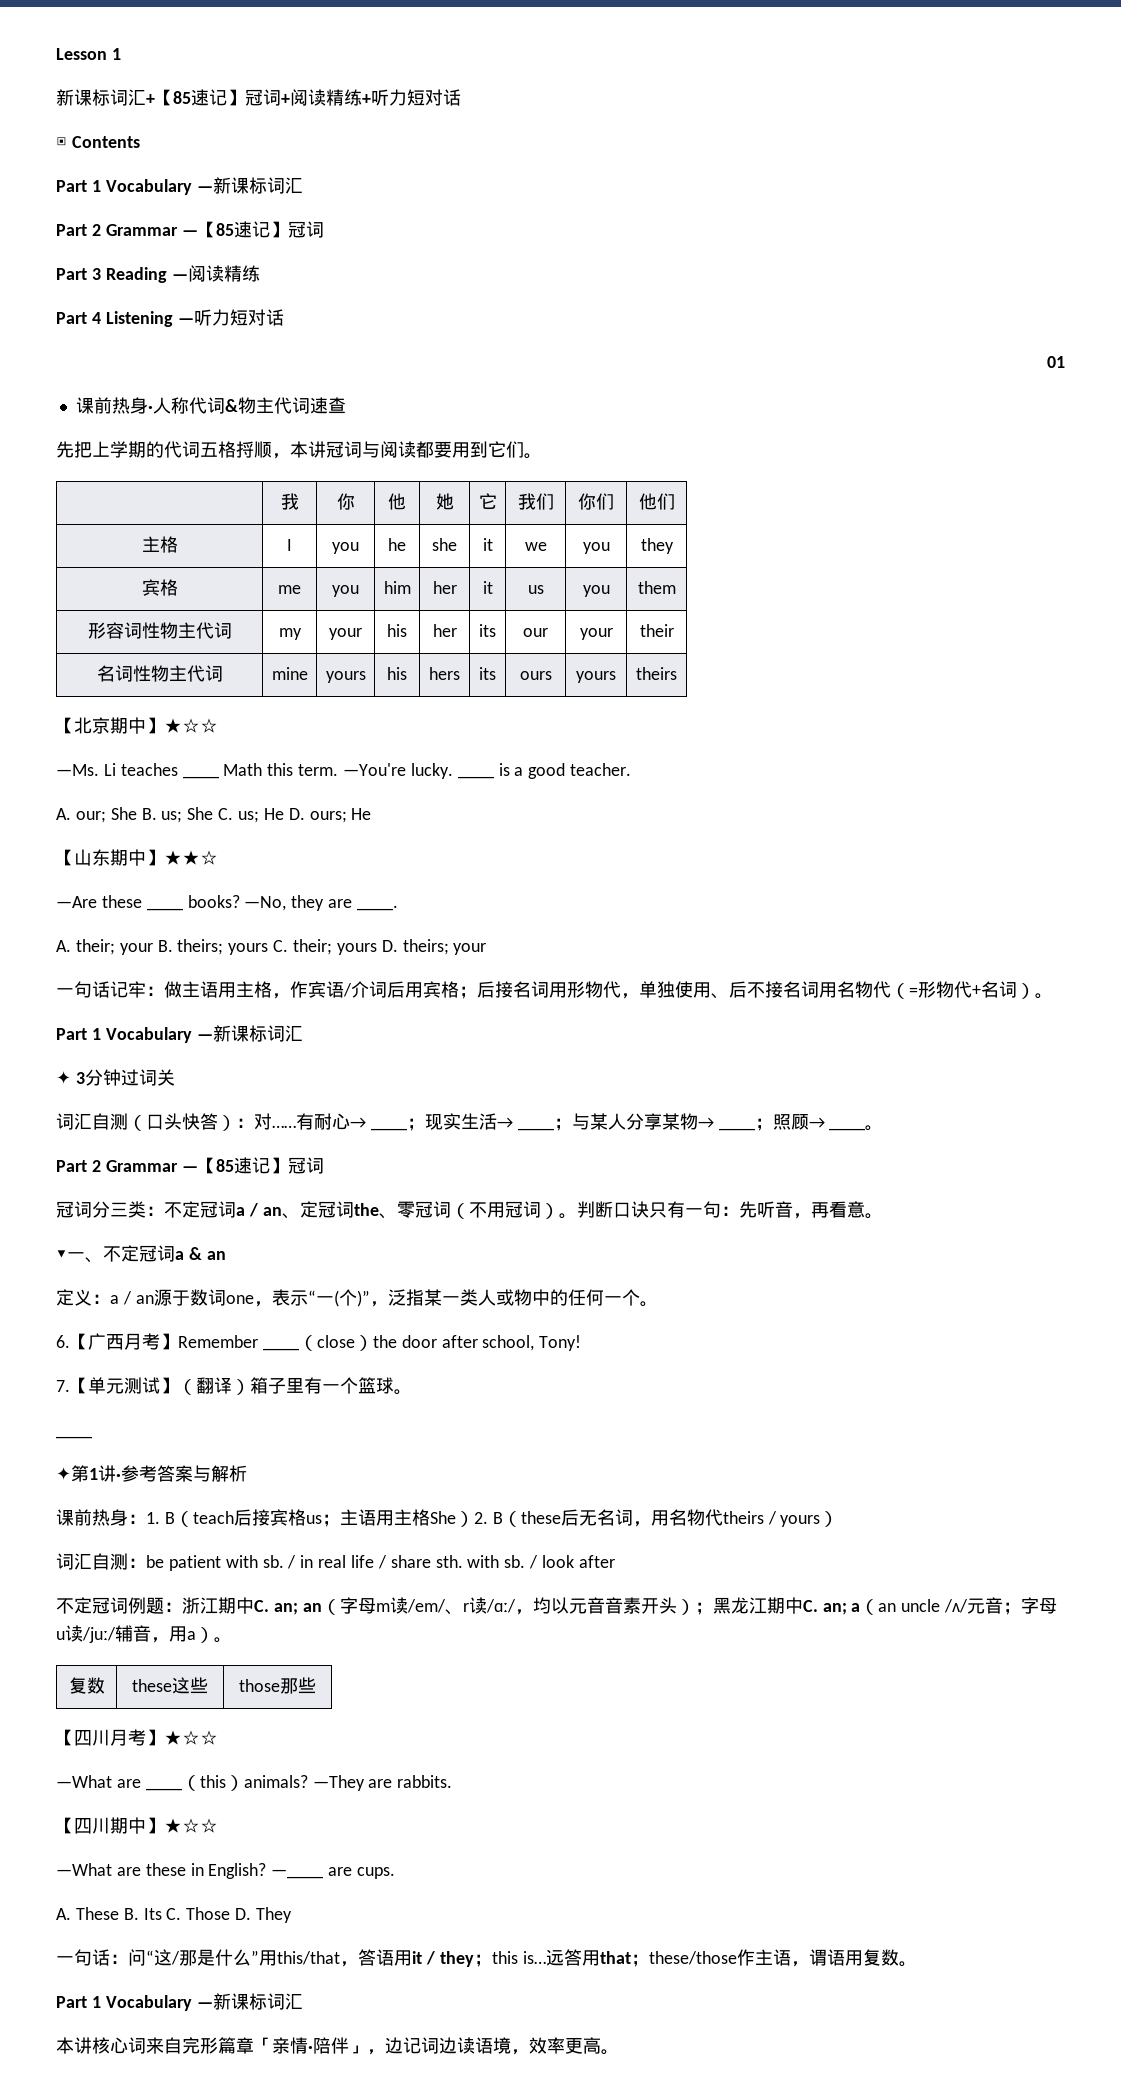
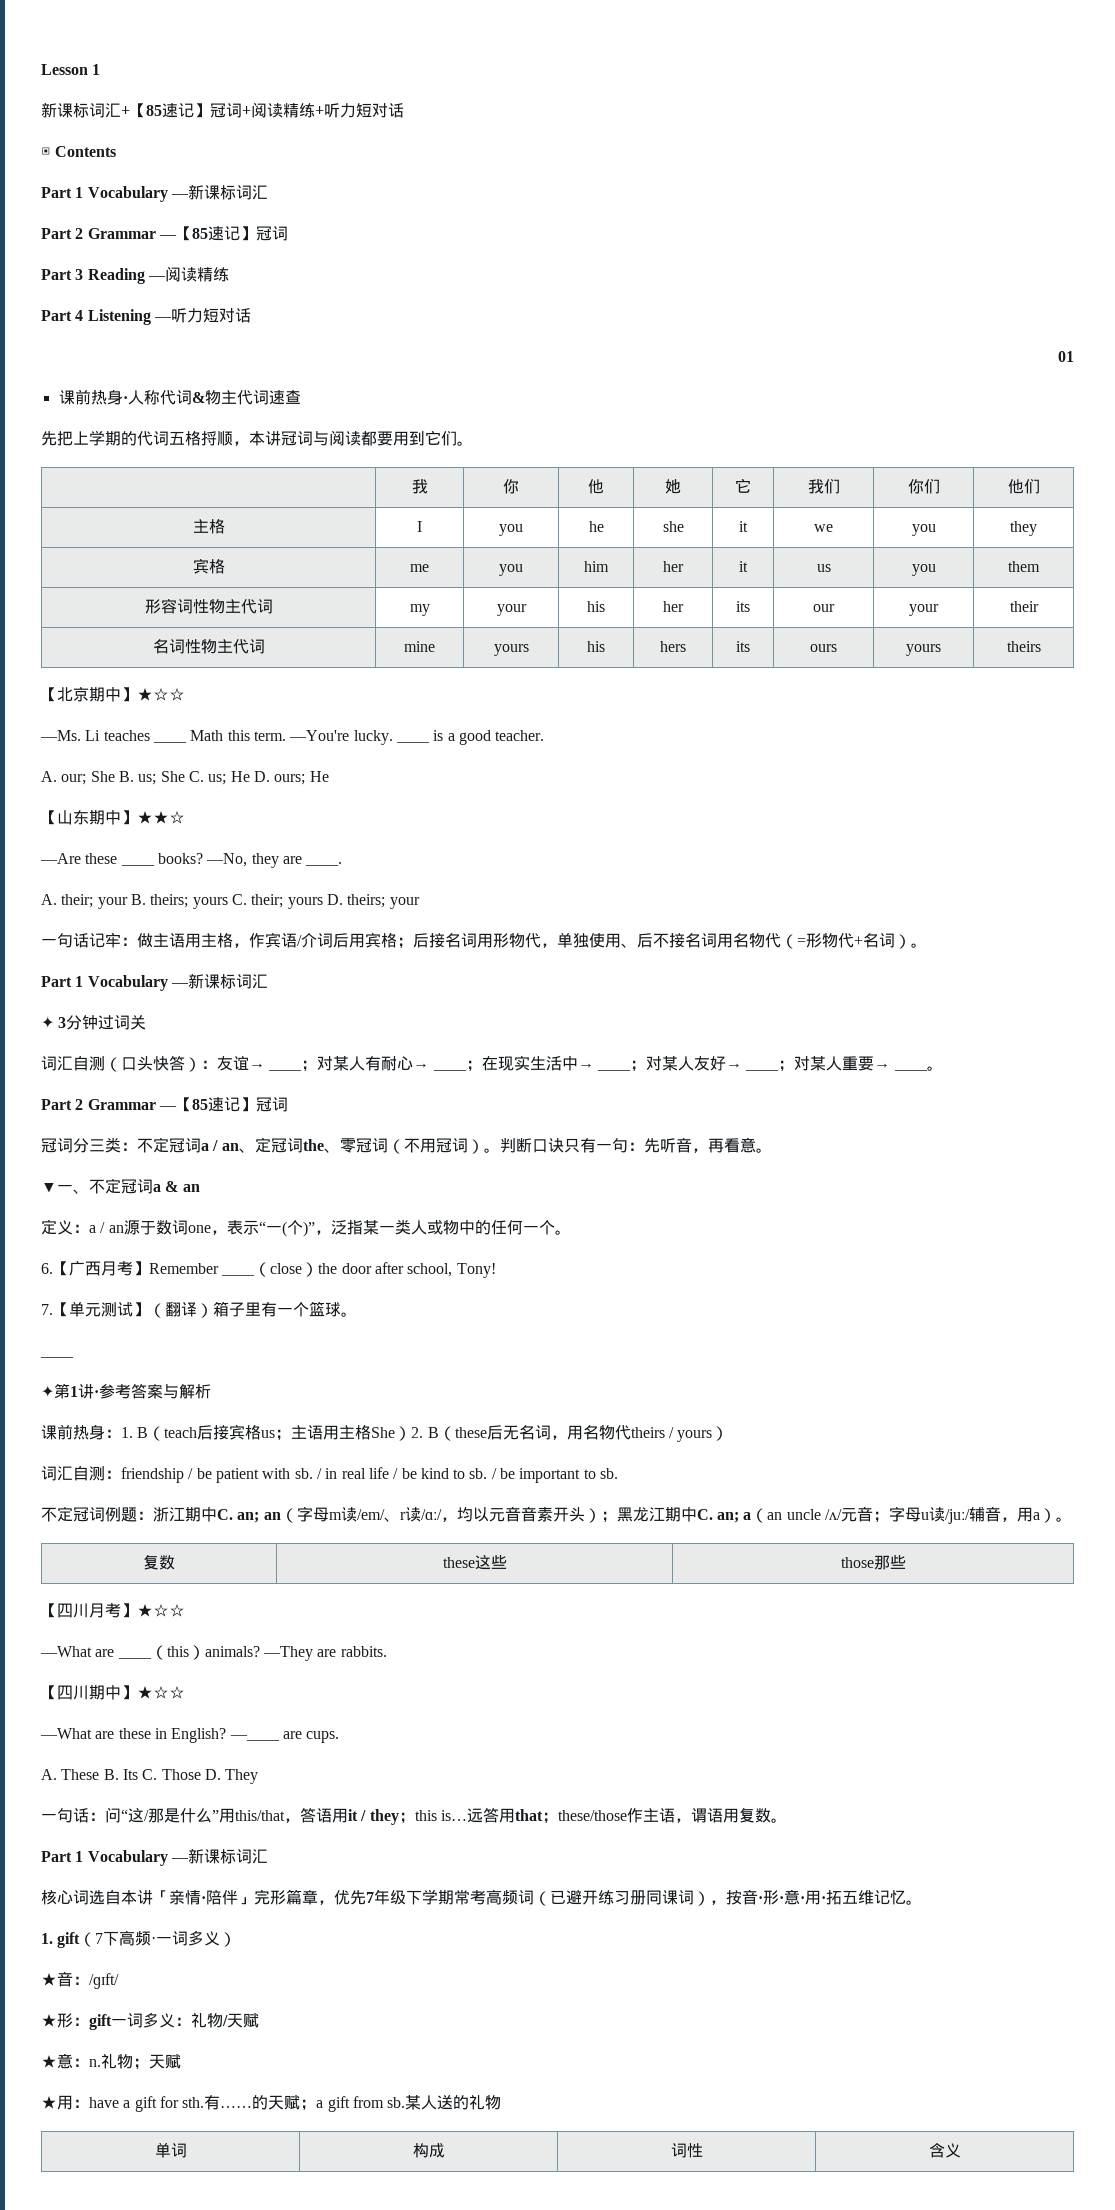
- 词汇自测（口头快答）：对……有耐心→ ____；现实生活→ ____；与某人分享某物→ ____；照顾→ ____。
+ 词汇自测（口头快答）：友谊→ ____；对某人有耐心→ ____；在现实生活中→ ____；对某人友好→ ____；对某人重要→ ____。
- 词汇自测：be patient with sb.
+ 词汇自测：friendship / be patient with sb.
- / in real life / share sth. with sb. / look after
+ / in real life / be kind to sb. / be important to sb.
- 本讲核心词来自完形篇章「亲情·陪伴」，边记词边读语境，效率更高。
+ 核心词选自本讲「亲情·陪伴」完形篇章，优先7年级下学期常考高频词（已避开练习册同课词），按音·形·意·用·拓五维记忆。
+ 1. gift（7下高频·一词多义）
+ ★音：/ɡɪft/
+ ★形：gift一词多义：礼物/天赋
+ ★意：n.礼物；天赋
+ ★用：have a gift for sth.有……的天赋；a gift from sb.某人送的礼物
+ 单词 | 构成 | 词性 | 含义

